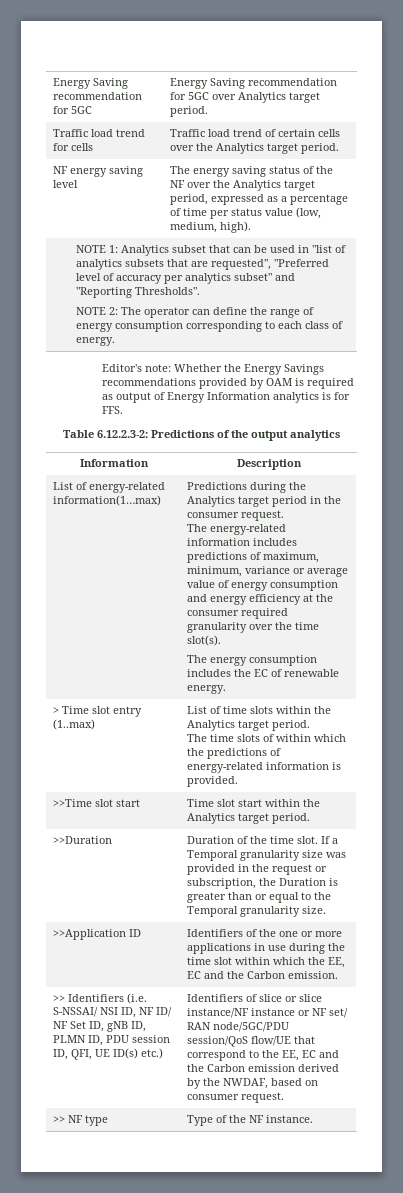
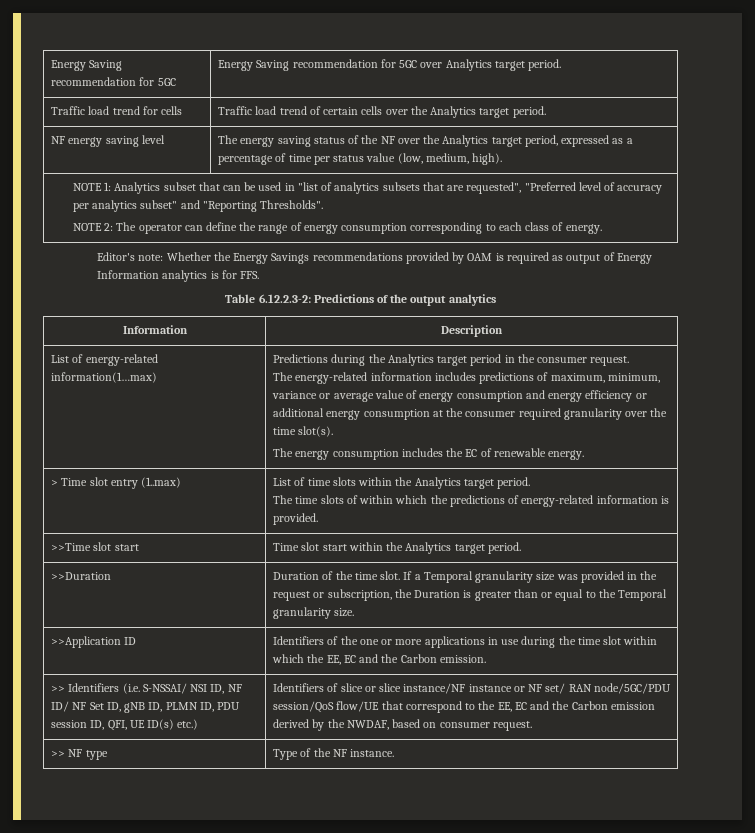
- The energy-related information includes predictions of maximum, minimum, variance or average value of energy consumption and energy efficiency at the consumer required granularity over the time slot(s).
+ The energy-related information includes predictions of maximum, minimum, variance or average value of energy consumption and energy efficiency or additional energy consumption at the consumer required granularity over the time slot(s).

